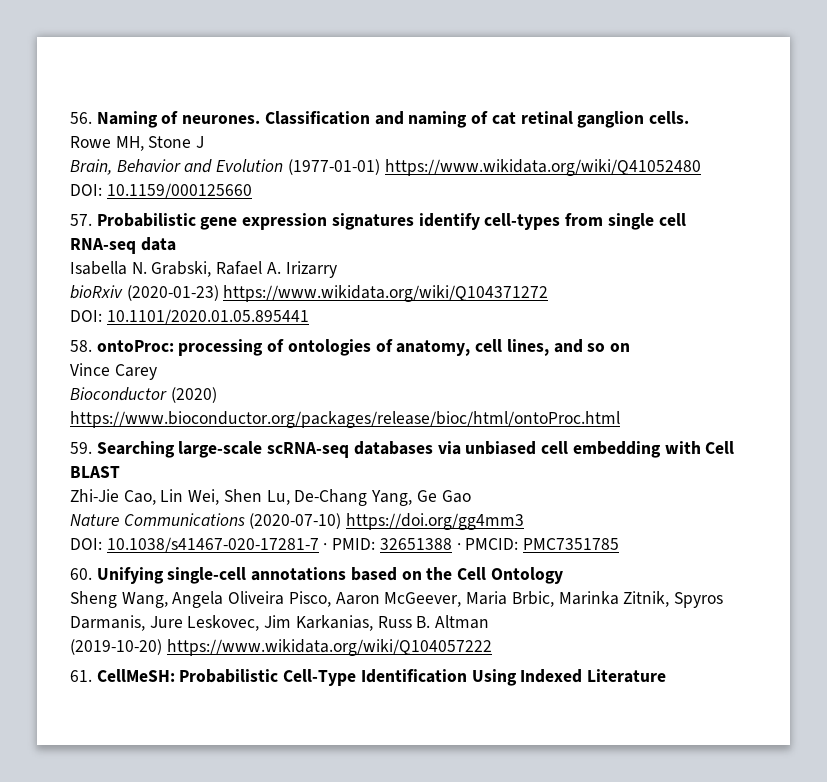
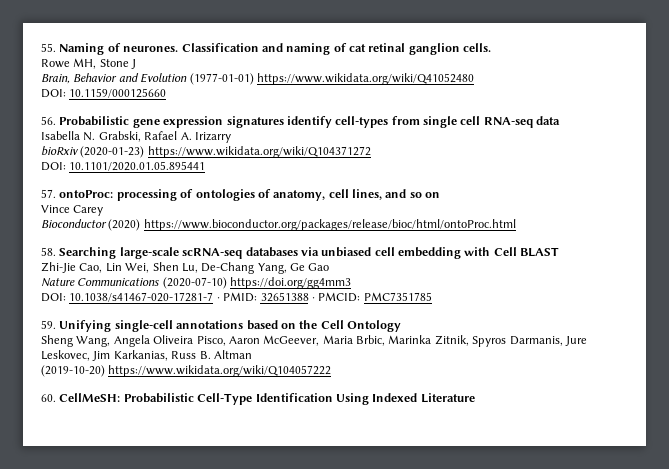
- 56. Naming of neurones.
+ 55. Naming of neurones.
- 57. Probabilistic gene expression signatures identify cell-types from single cell RNA-seq data
+ 56. Probabilistic gene expression signatures identify cell-types from single cell RNA-seq data
- 58. ontoProc: processing of ontologies of anatomy, cell lines, and so on
+ 57. ontoProc: processing of ontologies of anatomy, cell lines, and so on
- 59. Searching large-scale scRNA-seq databases via unbiased cell embedding with Cell BLAST
+ 58. Searching large-scale scRNA-seq databases via unbiased cell embedding with Cell BLAST
- 60. Unifying single-cell annotations based on the Cell Ontology
+ 59. Unifying single-cell annotations based on the Cell Ontology
- 61. CellMeSH: Probabilistic Cell-Type Identification Using Indexed Literature
+ 60. CellMeSH: Probabilistic Cell-Type Identification Using Indexed Literature

